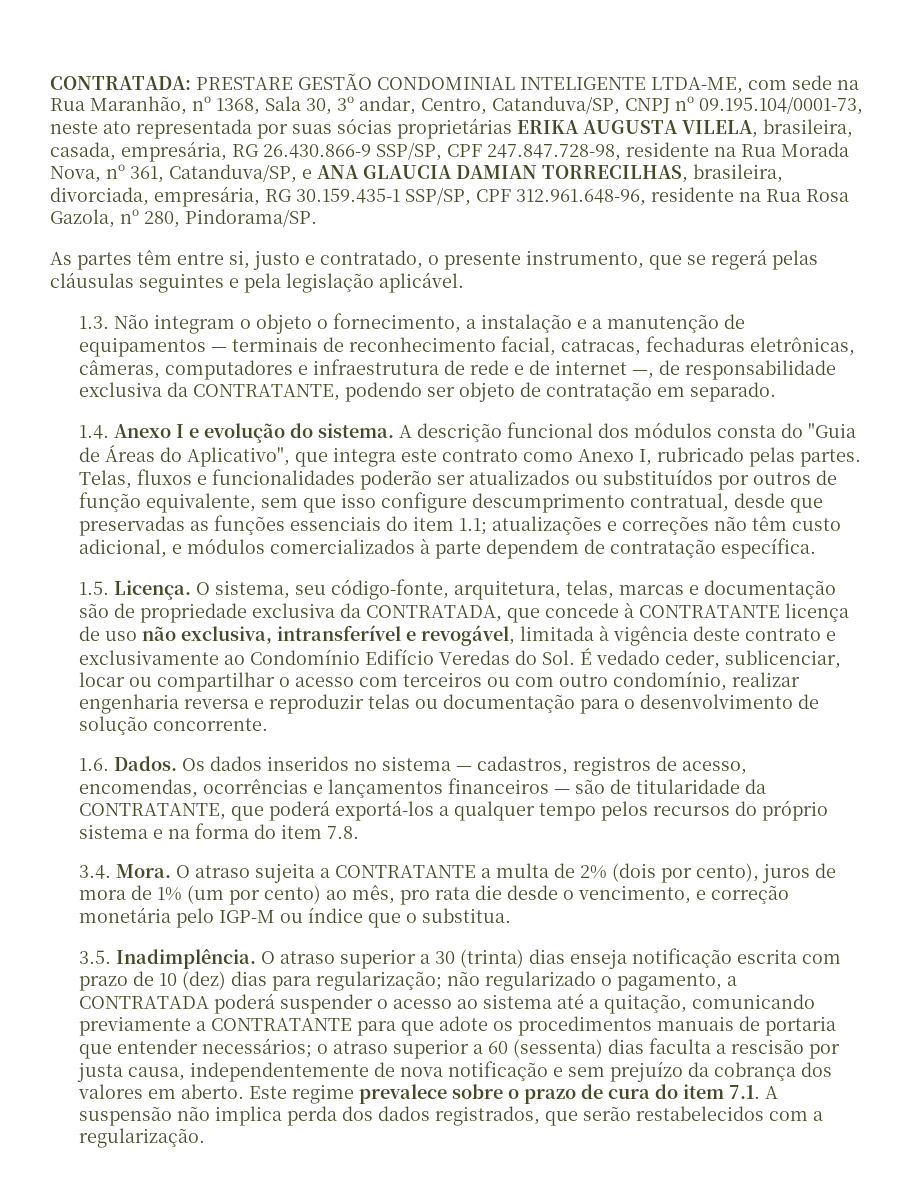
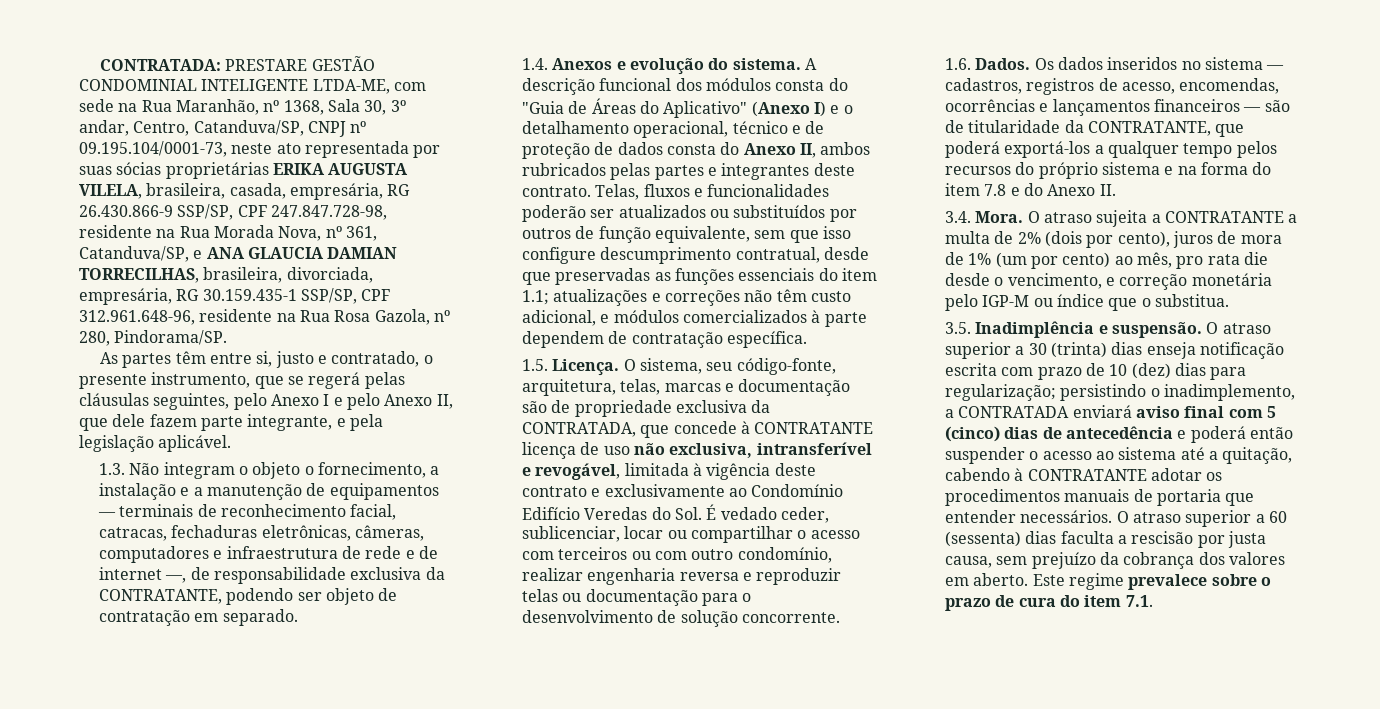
- As partes têm entre si, justo e contratado, o presente instrumento, que se regerá pelas cláusulas seguintes e pela legislação aplicável.
+ As partes têm entre si, justo e contratado, o presente instrumento, que se regerá pelas cláusulas seguintes, pelo Anexo I e pelo Anexo II, que dele fazem parte integrante, e pela legislação aplicável.
- 1.4. Anexo I e evolução do sistema.
+ 1.4. Anexos e evolução do sistema.
- A descrição funcional dos módulos consta do "Guia de Áreas do Aplicativo", que integra este contrato como Anexo I, rubricado pelas partes.
+ A descrição funcional dos módulos consta do "Guia de Áreas do Aplicativo" (Anexo I) e o detalhamento operacional, técnico e de proteção de dados consta do Anexo II, ambos rubricados pelas partes e integrantes deste contrato.
- Os dados inseridos no sistema — cadastros, registros de acesso, encomendas, ocorrências e lançamentos financeiros — são de titularidade da CONTRATANTE, que poderá exportá-los a qualquer tempo pelos recursos do próprio sistema e na forma do item 7.8.
+ Os dados inseridos no sistema — cadastros, registros de acesso, encomendas, ocorrências e lançamentos financeiros — são de titularidade da CONTRATANTE, que poderá exportá-los a qualquer tempo pelos recursos do próprio sistema e na forma do item 7.8 e do Anexo II.
- 3.5. Inadimplência.
+ 3.5. Inadimplência e suspensão.
- O atraso superior a 30 (trinta) dias enseja notificação escrita com prazo de 10 (dez) dias para regularização; não regularizado o pagamento, a CONTRATADA poderá suspender o acesso ao sistema até a quitação, comunicando previamente a CONTRATANTE para que adote os procedimentos manuais de portaria que entender necessários; o atraso superior a 60 (sessenta) dias faculta a rescisão por justa causa, independentemente de nova notificação e sem prejuízo da cobrança dos valores em aberto.
+ O atraso superior a 30 (trinta) dias enseja notificação escrita com prazo de 10 (dez) dias para regularização; persistindo o inadimplemento, a CONTRATADA enviará aviso final com 5 (cinco) dias de antecedência e poderá então suspender o acesso ao sistema até a quitação, cabendo à CONTRATANTE adotar os procedimentos manuais de portaria que entender necessários. O atraso superior a 60 (sessenta) dias faculta a rescisão por justa causa, sem prejuízo da cobrança dos valores em aberto.
- Este regime prevalece sobre o prazo de cura do item 7.1. A suspensão não implica perda dos dados registrados, que serão restabelecidos com a regularização.
+ Este regime prevalece sobre o prazo de cura do item 7.1.

